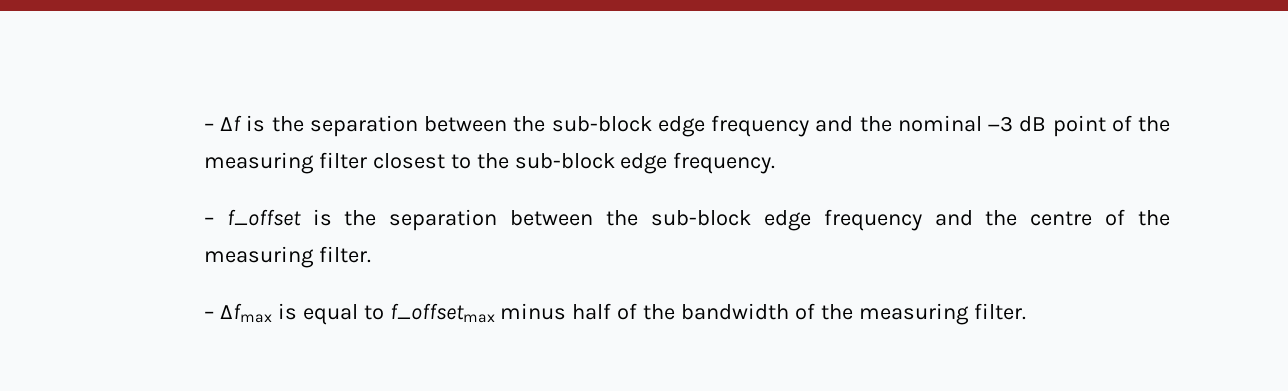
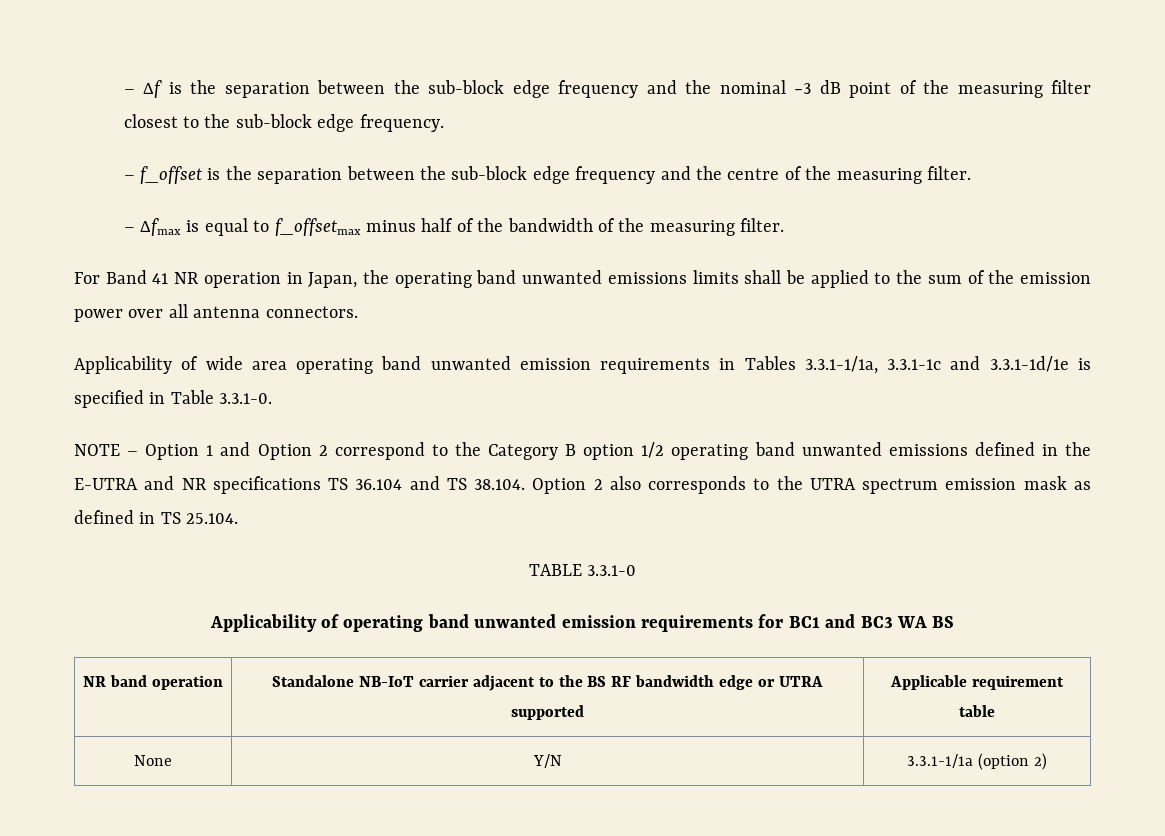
+ For Band 41 NR operation in Japan, the operating band unwanted emissions limits shall be applied to the sum of the emission power over all antenna connectors.
+ Applicability of wide area operating band unwanted emission requirements in Tables 3.3.1-1/1a, 3.3.1-1c and 3.3.1-1d/1e is specified in Table 3.3.1-0.
+ NOTE – Option 1 and Option 2 correspond to the Category B option 1/2 operating band unwanted emissions defined in the E-UTRA and NR specifications TS 36.104 and TS 38.104. Option 2 also corresponds to the UTRA spectrum emission mask as defined in TS 25.104.
+ TABLE 3.3.1-0
+ Applicability of operating band unwanted emission requirements for BC1 and BC3 WA BS
+ NR band operation | Standalone NB-IoT carrier adjacent to the BS RF bandwidth edge or UTRA supported | Applicable requirement table
+ None | Y/N | 3.3.1-1/1a (option 2)

